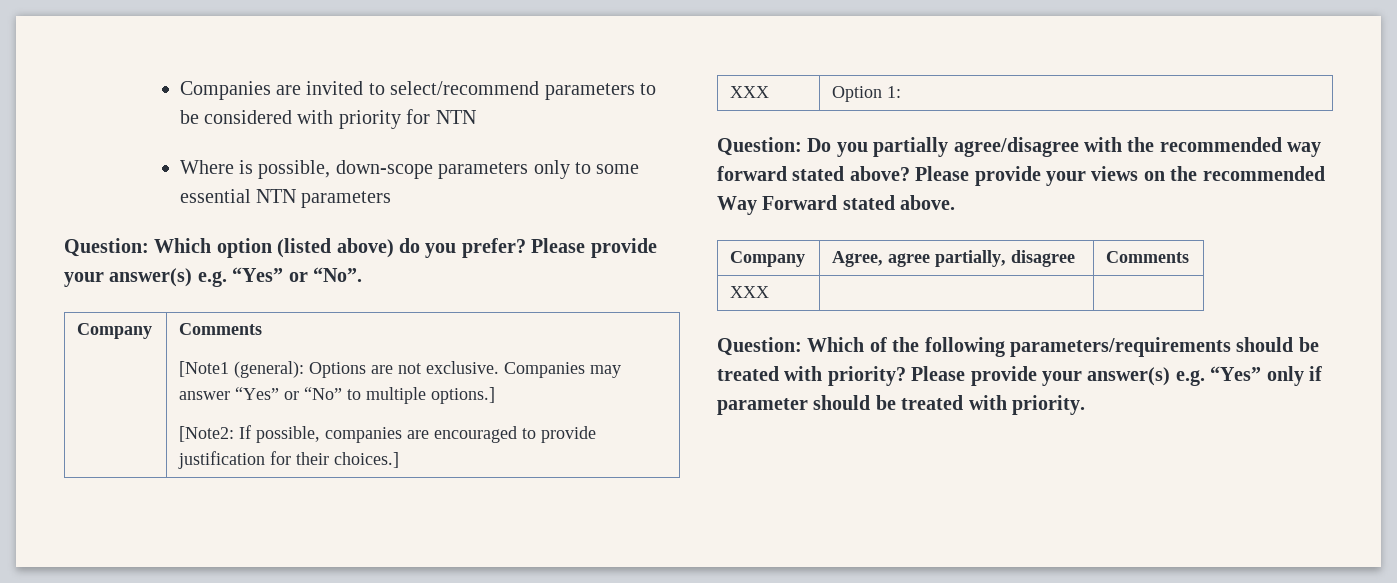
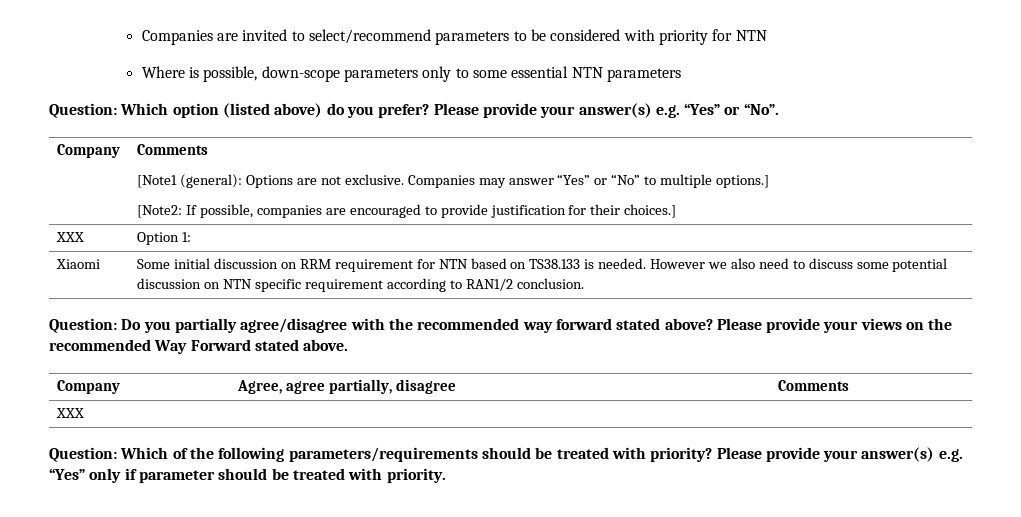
+ Xiaomi | Some initial discussion on RRM requirement for NTN based on TS38.133 is needed. However we also need to discuss some potential discussion on NTN specific requirement according to RAN1/2 conclusion.

